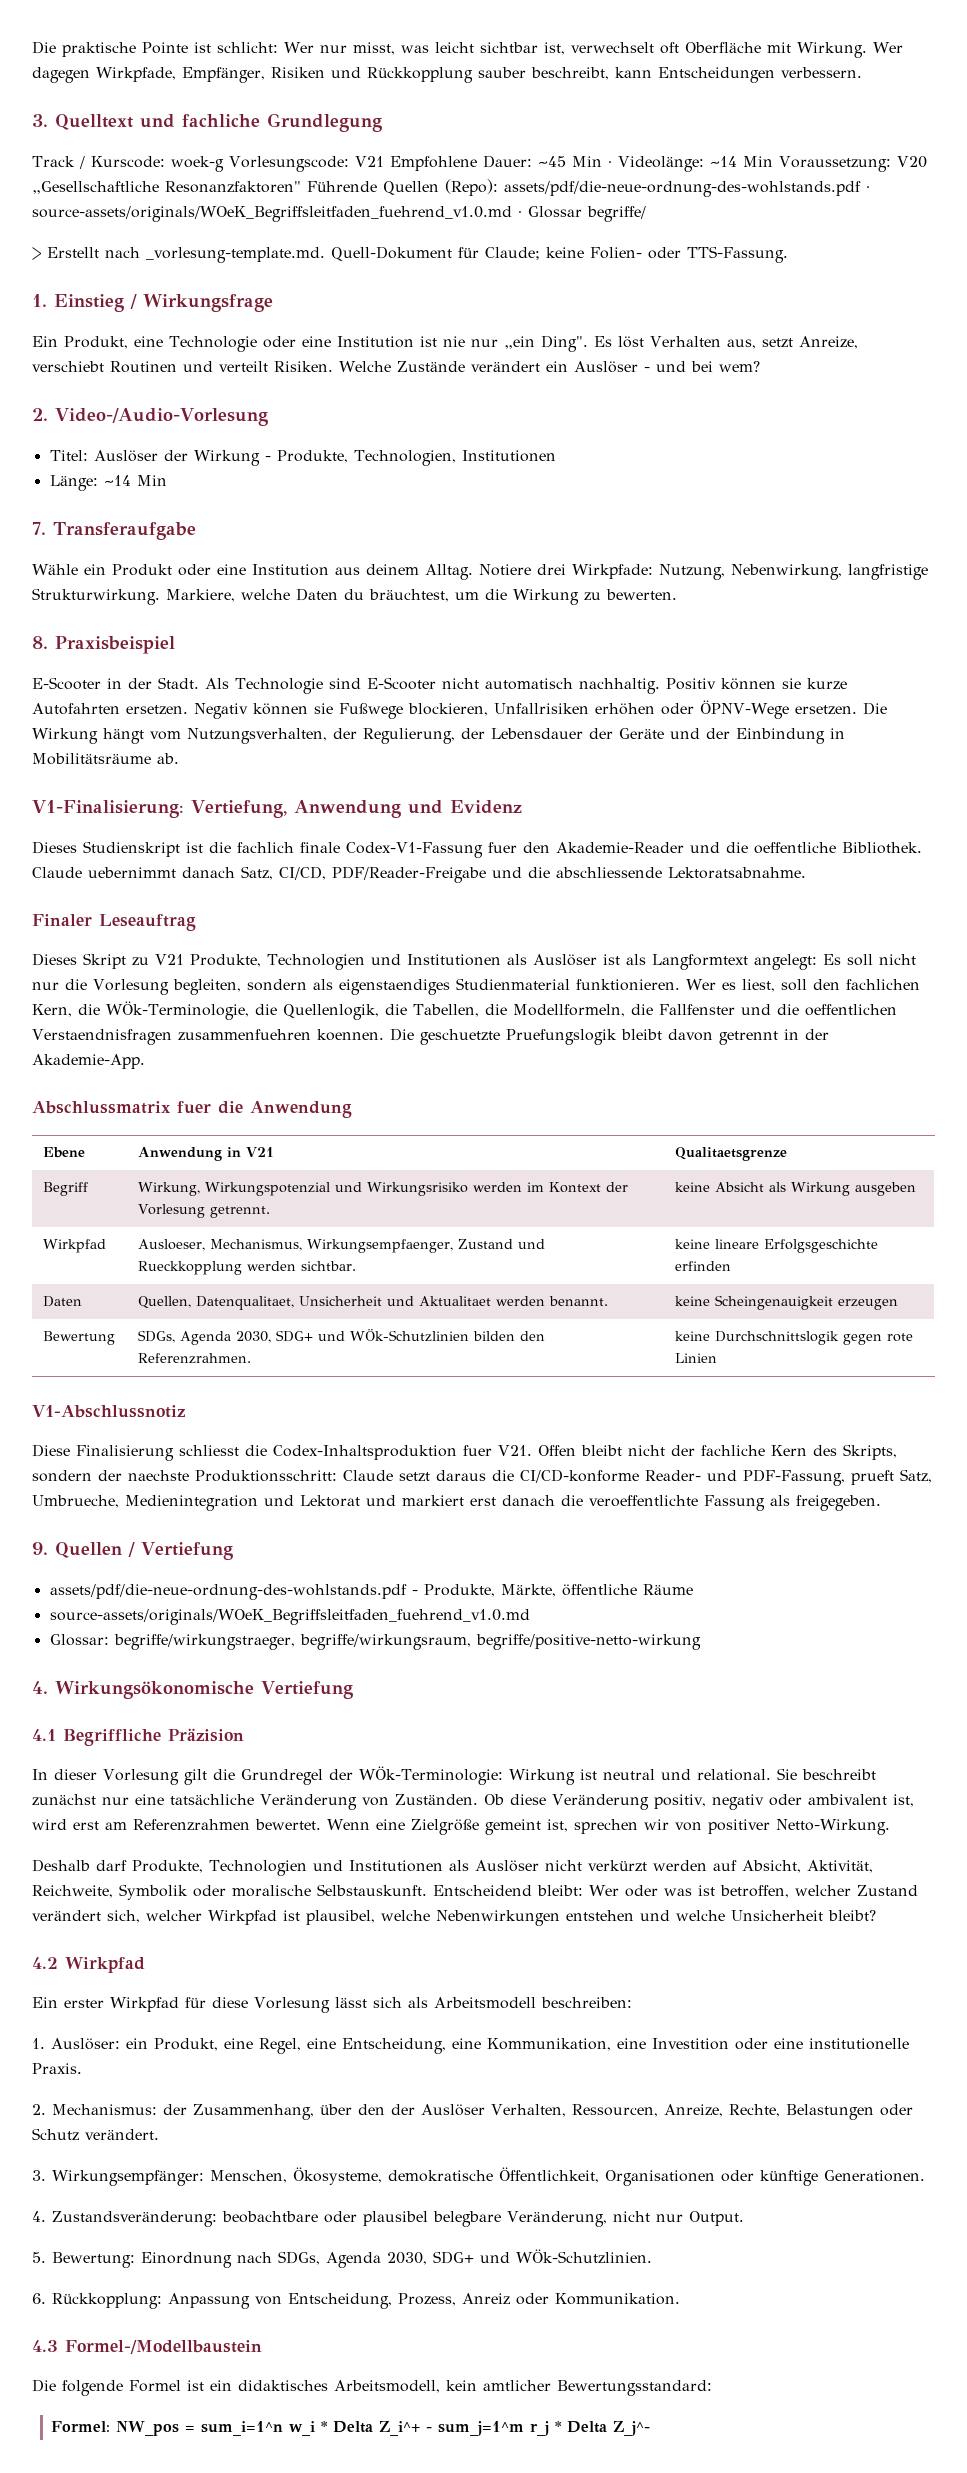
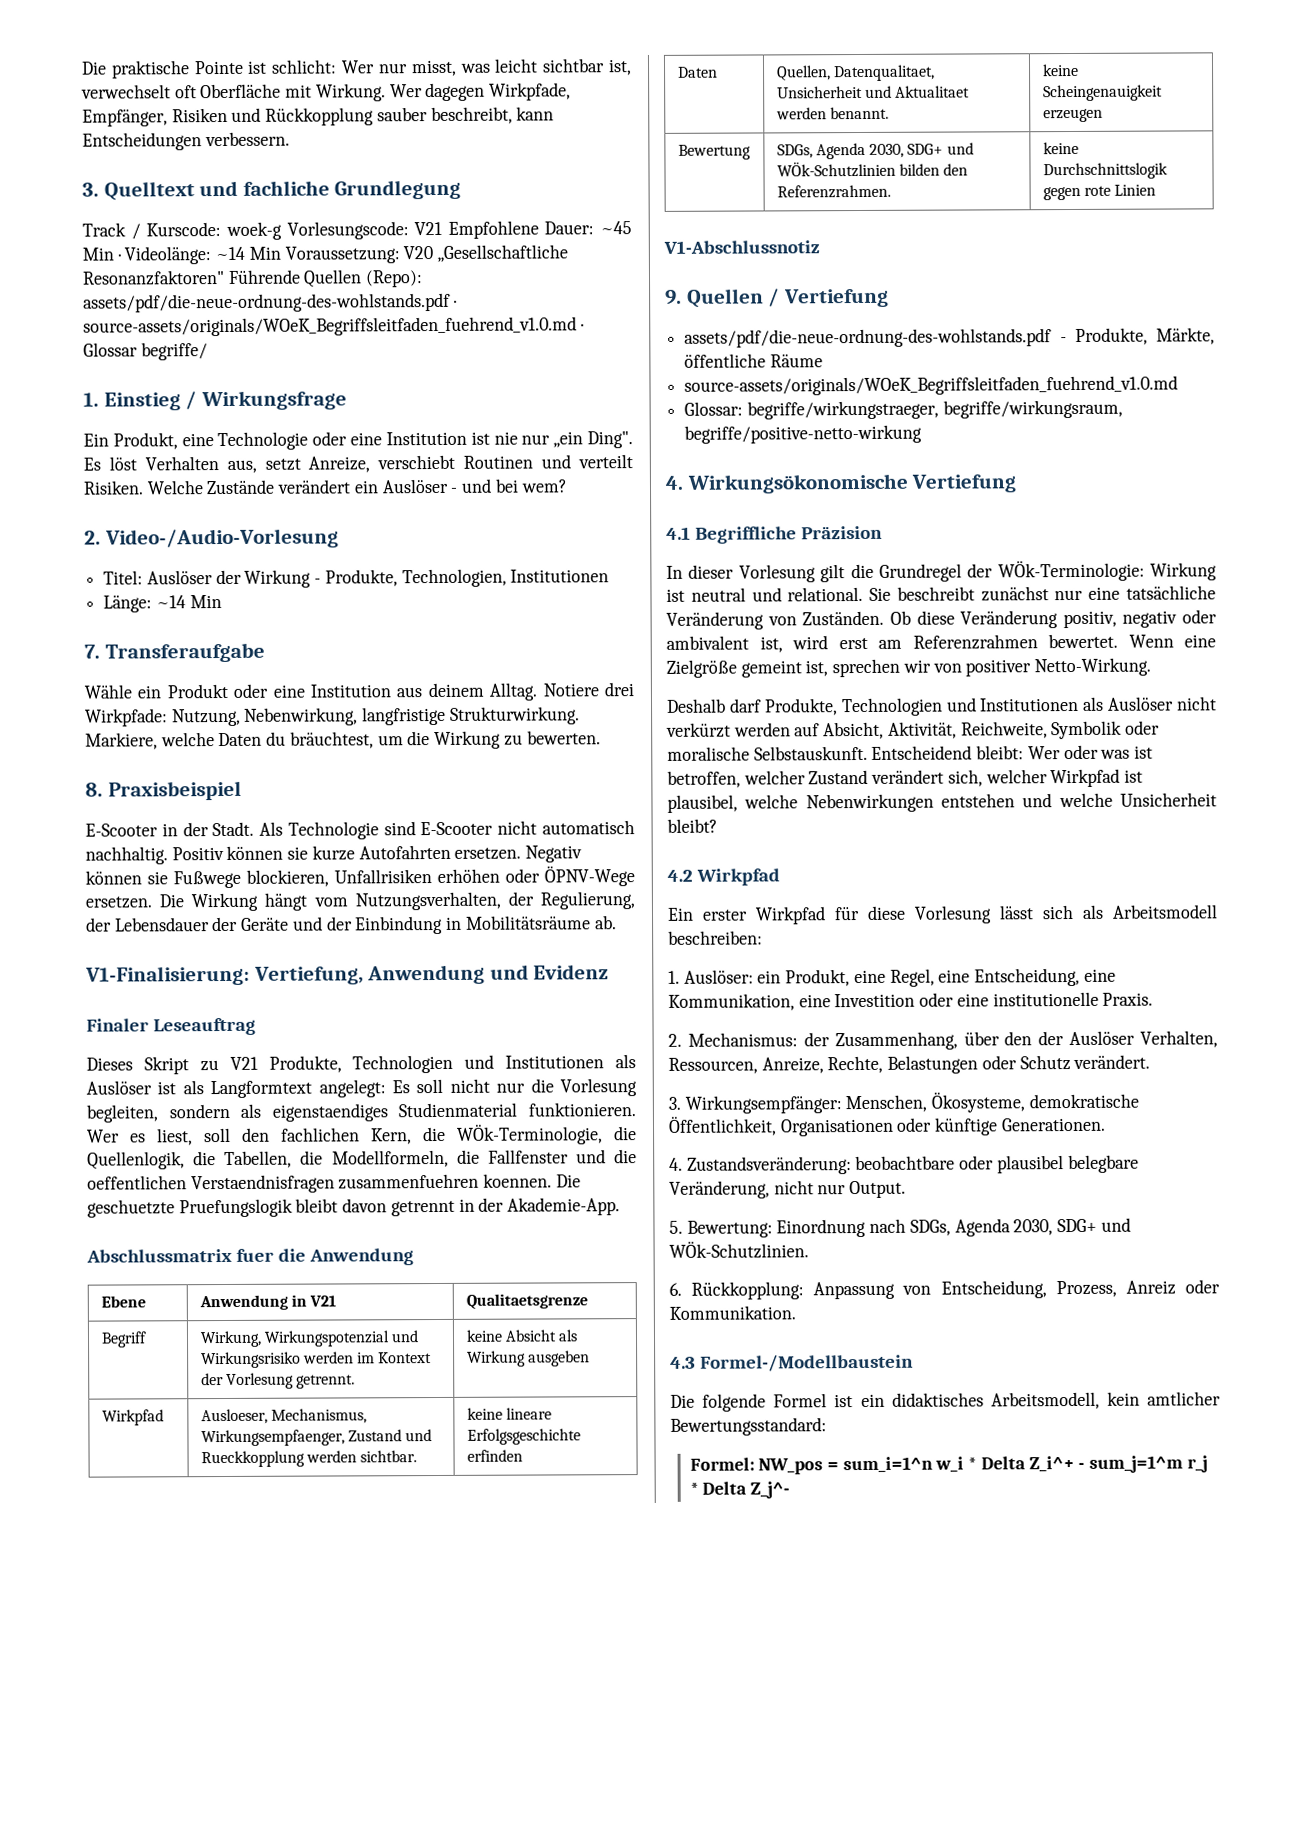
- > Erstellt nach _vorlesung-template.md. Quell-Dokument für Claude; keine Folien- oder TTS-Fassung.
- Dieses Studienskript ist die fachlich finale Codex-V1-Fassung fuer den Akademie-Reader und die oeffentliche Bibliothek. Claude uebernimmt danach Satz, CI/CD, PDF/Reader-Freigabe und die abschliessende Lektoratsabnahme.
- Diese Finalisierung schliesst die Codex-Inhaltsproduktion fuer V21. Offen bleibt nicht der fachliche Kern des Skripts, sondern der naechste Produktionsschritt: Claude setzt daraus die CI/CD-konforme Reader- und PDF-Fassung, prueft Satz, Umbrueche, Medienintegration und Lektorat und markiert erst danach die veroeffentlichte Fassung als freigegeben.

